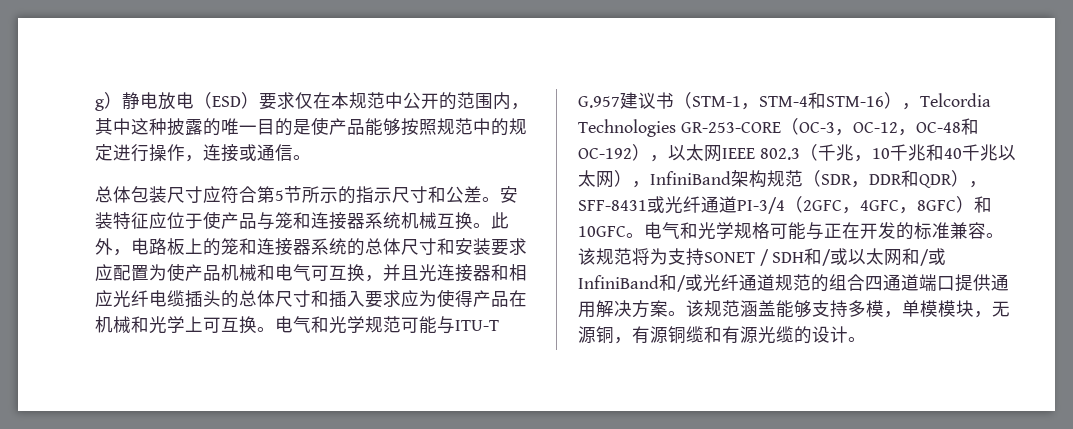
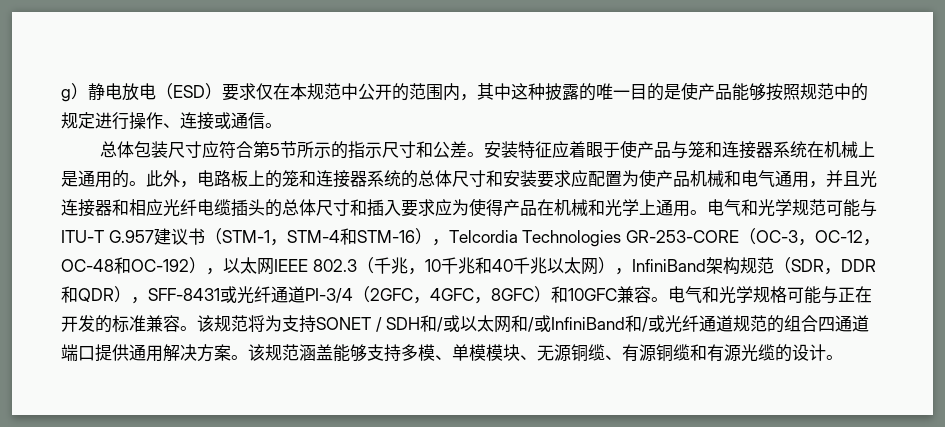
- g）静电放电（ESD）要求仅在本规范中公开的范围内，其中这种披露的唯一目的是使产品能够按照规范中的规定进行操作，连接或通信。
+ g）静电放电（ESD）要求仅在本规范中公开的范围内，其中这种披露的唯一目的是使产品能够按照规范中的规定进行操作、连接或通信。
- 安装特征应位于使产品与笼和连接器系统机械互换。
+ 安装特征应着眼于使产品与笼和连接器系统在机械上是通用的。
- 此外，电路板上的笼和连接器系统的总体尺寸和安装要求应配置为使产品机械和电气可互换，并且光连接器和相应光纤电缆插头的总体尺寸和插入要求应为使得产品在机械和光学上可互换。
+ 此外，电路板上的笼和连接器系统的总体尺寸和安装要求应配置为使产品机械和电气通用，并且光连接器和相应光纤电缆插头的总体尺寸和插入要求应为使得产品在机械和光学上通用。
- 电气和光学规范可能与ITU-T G.957建议书（STM-1，STM-4和STM-16），Telcordia Technologies GR-253-CORE（OC-3，OC-12，OC-48和OC-192），以太网IEEE 802.3（千兆，10千兆和40千兆以太网），InfiniBand架构规范（SDR，DDR和QDR），SFF-8431或光纤通道PI-3/4（2GFC，4GFC，8GFC）和10GFC。
+ 电气和光学规范可能与ITU-T G.957建议书（STM-1，STM-4和STM-16），Telcordia Technologies GR-253-CORE（OC-3，OC-12，OC-48和OC-192），以太网IEEE 802.3（千兆，10千兆和40千兆以太网），InfiniBand架构规范（SDR，DDR和QDR），SFF-8431或光纤通道PI-3/4（2GFC，4GFC，8GFC）和10GFC兼容。
- 该规范涵盖能够支持多模，单模模块，无源铜，有源铜缆和有源光缆的设计。
+ 该规范涵盖能够支持多模、单模模块、无源铜缆、有源铜缆和有源光缆的设计。

